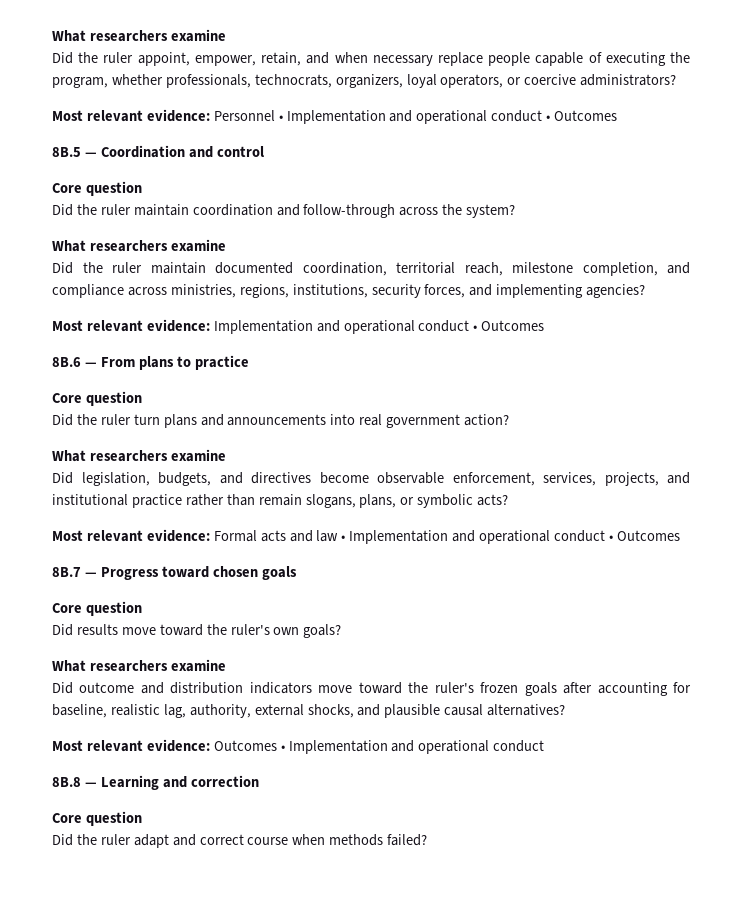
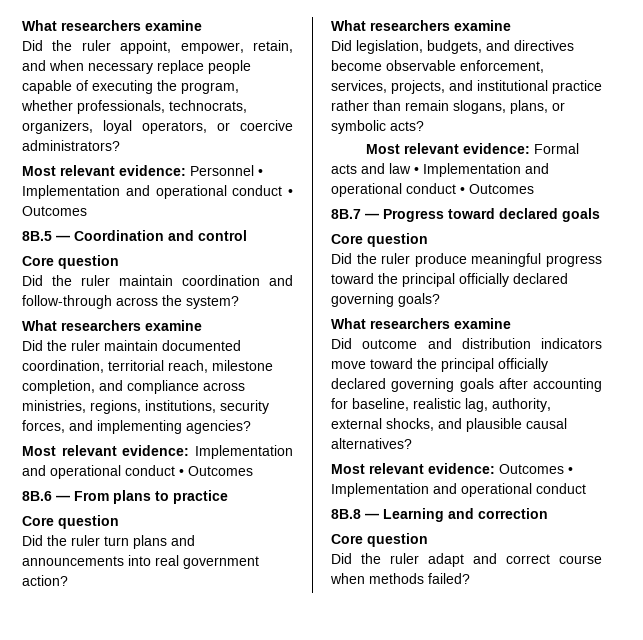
- 8B.7 — Progress toward chosen goals
+ 8B.7 — Progress toward declared goals
- Did results move toward the ruler's own goals?
+ Did the ruler produce meaningful progress toward the principal officially declared governing goals?
- Did outcome and distribution indicators move toward the ruler's frozen goals after accounting for baseline, realistic lag, authority, external shocks, and plausible causal alternatives?
+ Did outcome and distribution indicators move toward the principal officially declared governing goals after accounting for baseline, realistic lag, authority, external shocks, and plausible causal alternatives?

